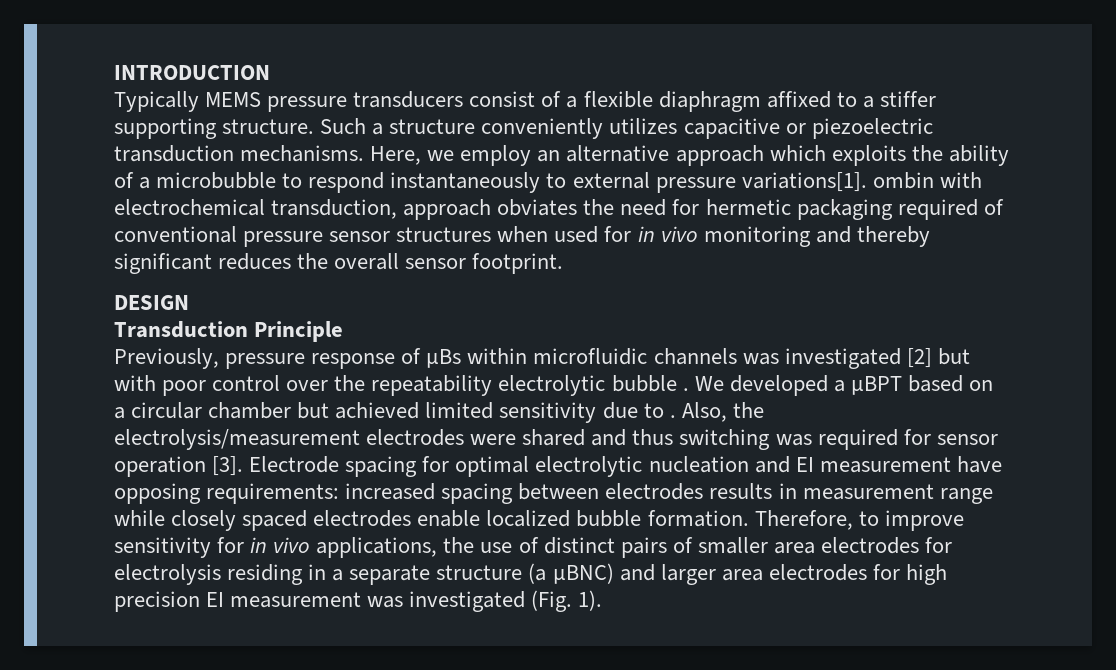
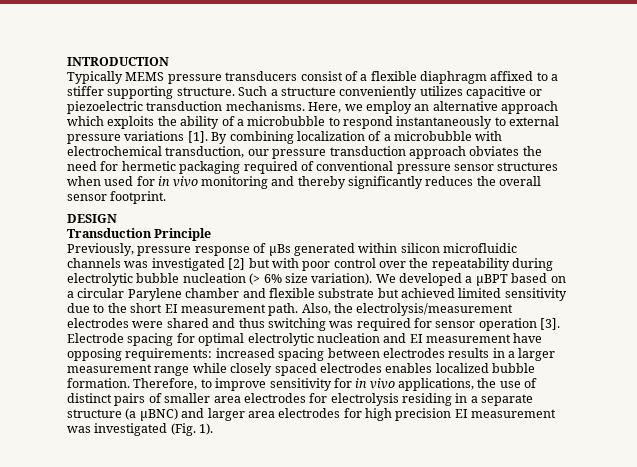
- Here, we employ an alternative approach which exploits the ability of a microbubble to respond instantaneously to external pressure variations[1]. ombin with electrochemical transduction, approach obviates the need for hermetic packaging required of conventional pressure sensor structures when used for in vivo monitoring and thereby significant reduces the overall sensor footprint.
+ Here, we employ an alternative approach which exploits the ability of a microbubble to respond instantaneously to external pressure variations [1]. By combining localization of a microbubble with electrochemical transduction, our pressure transduction approach obviates the need for hermetic packaging required of conventional pressure sensor structures when used for in vivo monitoring and thereby significantly reduces the overall sensor footprint.
- Previously, pressure response of μBs within microfluidic channels was investigated [2] but with poor control over the repeatability electrolytic bubble .
+ Previously, pressure response of μBs generated within silicon microfluidic channels was investigated [2] but with poor control over the repeatability during electrolytic bubble nucleation (> 6% size variation).
- We developed a μBPT based on a circular chamber but achieved limited sensitivity due to .
+ We developed a μBPT based on a circular Parylene chamber and flexible substrate but achieved limited sensitivity due to the short EI measurement path.
- Electrode spacing for optimal electrolytic nucleation and EI measurement have opposing requirements: increased spacing between electrodes results in measurement range while closely spaced electrodes enable localized bubble formation.
+ Electrode spacing for optimal electrolytic nucleation and EI measurement have opposing requirements: increased spacing between electrodes results in a larger measurement range while closely spaced electrodes enables localized bubble formation.

